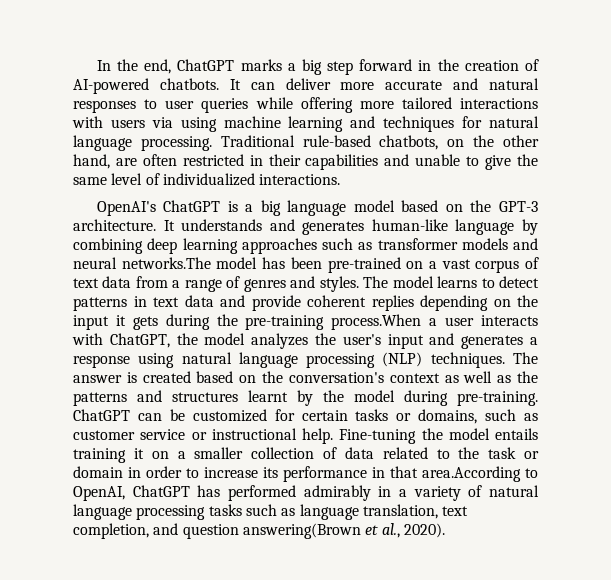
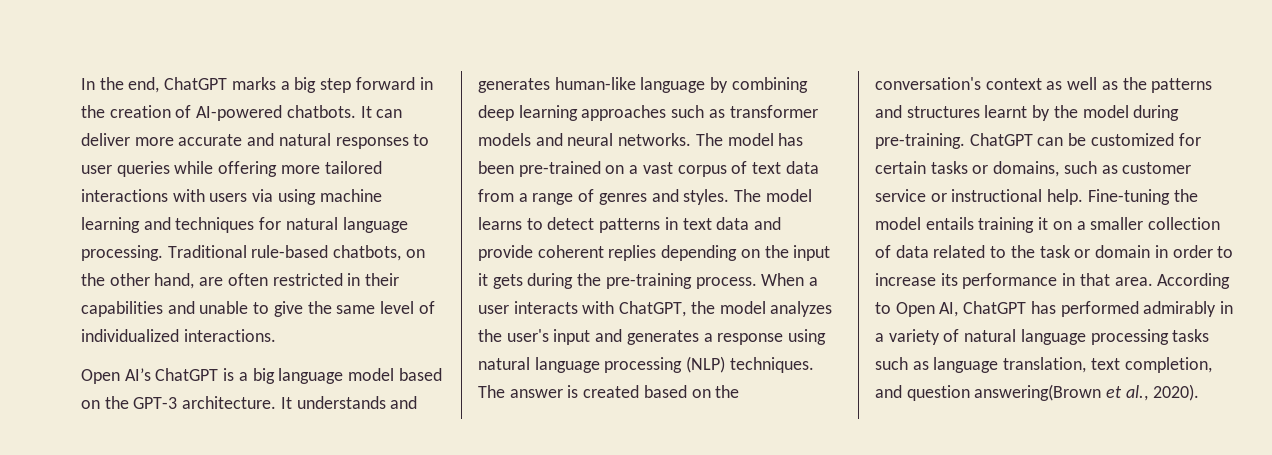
- OpenAI's ChatGPT is a big language model based on the GPT-3 architecture.
+ Open AI’s ChatGPT is a big language model based on the GPT-3 architecture.
- It understands and generates human-like language by combining deep learning approaches such as transformer models and neural networks.The model has been pre-trained on a vast corpus of text data from a range of genres and styles.
+ It understands and generates human-like language by combining deep learning approaches such as transformer models and neural networks. The model has been pre-trained on a vast corpus of text data from a range of genres and styles.
- The model learns to detect patterns in text data and provide coherent replies depending on the input it gets during the pre-training process.When a user interacts with ChatGPT, the model analyzes the user's input and generates a response using natural language processing (NLP) techniques.
+ The model learns to detect patterns in text data and provide coherent replies depending on the input it gets during the pre-training process. When a user interacts with ChatGPT, the model analyzes the user's input and generates a response using natural language processing (NLP) techniques.
- Fine-tuning the model entails training it on a smaller collection of data related to the task or domain in order to increase its performance in that area.According to OpenAI, ChatGPT has performed admirably in a variety of natural language processing tasks such as language translation, text completion, and question answering(Brown et al., 2020).
+ Fine-tuning the model entails training it on a smaller collection of data related to the task or domain in order to increase its performance in that area. According to Open AI, ChatGPT has performed admirably in a variety of natural language processing tasks such as language translation, text completion, and question answering(Brown et al., 2020).

